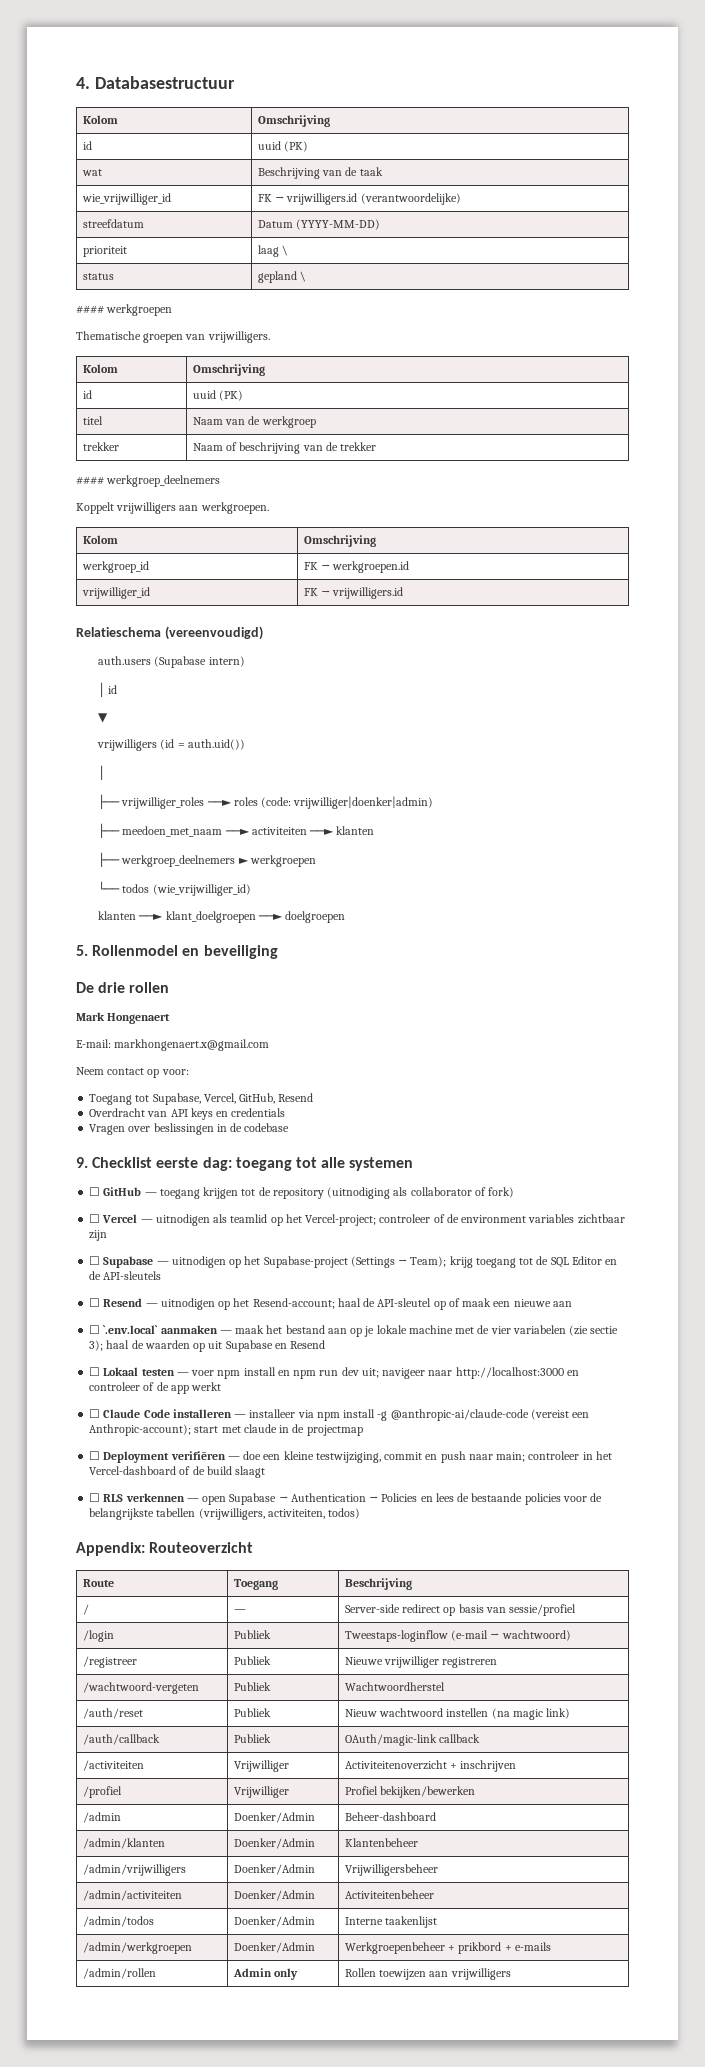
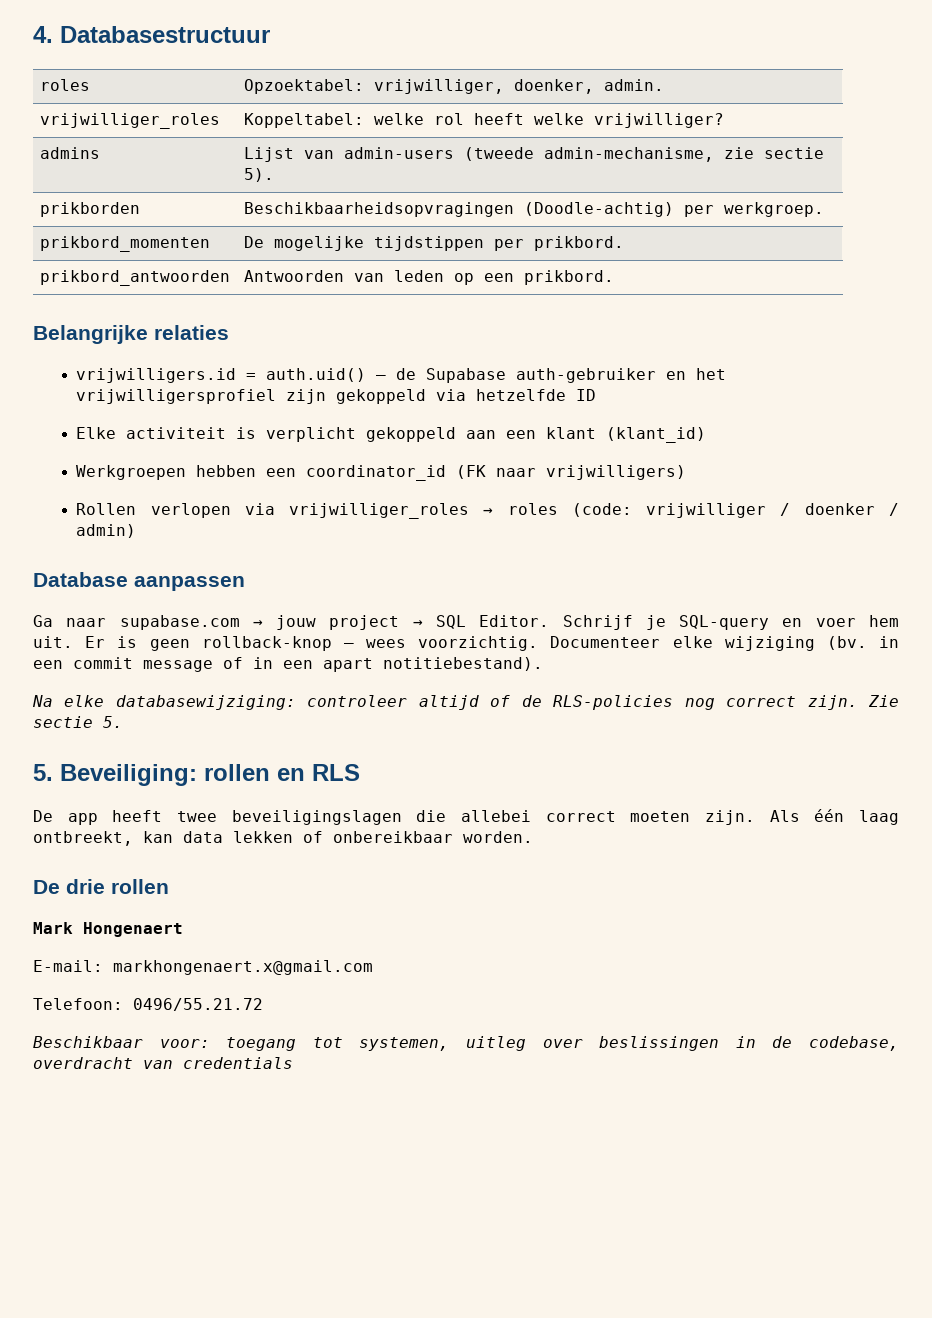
  4. Databasestructuur
- Kolom | Omschrijving
- id | uuid (PK)
- wat | Beschrijving van de taak
- wie_vrijwilliger_id | FK → vrijwilligers.id (verantwoordelijke)
- streefdatum | Datum (YYYY-MM-DD)
- prioriteit | laag \
- status | gepland \
- #### werkgroepen
- Thematische groepen van vrijwilligers.
- Kolom | Omschrijving
- id | uuid (PK)
- titel | Naam van de werkgroep
- trekker | Naam of beschrijving van de trekker
- #### werkgroep_deelnemers
- Koppelt vrijwilligers aan werkgroepen.
- Kolom | Omschrijving
- werkgroep_id | FK → werkgroepen.id
- vrijwilliger_id | FK → vrijwilligers.id
- Relatieschema (vereenvoudigd)
- auth.users (Supabase intern)
- │ id
- ▼
- vrijwilligers (id = auth.uid())
- │
- ├── vrijwilliger_roles ──► roles (code: vrijwilliger|doenker|admin)
- ├── meedoen_met_naam ──► activiteiten ──► klanten
- ├── werkgroep_deelnemers ► werkgroepen
- └── todos (wie_vrijwilliger_id)
- klanten ──► klant_doelgroepen ──► doelgroepen
- 5. Rollenmodel en beveiliging
+ roles | Opzoektabel: vrijwilliger, doenker, admin.
+ vrijwilliger_roles | Koppeltabel: welke rol heeft welke vrijwilliger?
+ admins | Lijst van admin-users (tweede admin-mechanisme, zie sectie 5).
+ prikborden | Beschikbaarheidsopvragingen (Doodle-achtig) per werkgroep.
+ prikbord_momenten | De mogelijke tijdstippen per prikbord.
+ prikbord_antwoorden | Antwoorden van leden op een prikbord.
+ Belangrijke relaties
+ vrijwilligers.id = auth.uid() — de Supabase auth-gebruiker en het vrijwilligersprofiel zijn gekoppeld via hetzelfde ID
+ Elke activiteit is verplicht gekoppeld aan een klant (klant_id)
+ Werkgroepen hebben een coordinator_id (FK naar vrijwilligers)
+ Rollen verlopen via vrijwilliger_roles → roles (code: vrijwilliger / doenker / admin)
+ Database aanpassen
+ Ga naar supabase.com → jouw project → SQL Editor. Schrijf je SQL-query en voer hem uit. Er is geen rollback-knop — wees voorzichtig. Documenteer elke wijziging (bv. in een commit message of in een apart notitiebestand).
+ Na elke databasewijziging: controleer altijd of de RLS-policies nog correct zijn. Zie sectie 5.
+ 5. Beveiliging: rollen en RLS
+ De app heeft twee beveiligingslagen die allebei correct moeten zijn. Als één laag ontbreekt, kan data lekken of onbereikbaar worden.
- Neem contact op voor:
- Toegang tot Supabase, Vercel, GitHub, Resend
- Overdracht van API keys en credentials
- Vragen over beslissingen in de codebase
- 9. Checklist eerste dag: toegang tot alle systemen
- ☐ GitHub — toegang krijgen tot de repository (uitnodiging als collaborator of fork)
- ☐ Vercel — uitnodigen als teamlid op het Vercel-project; controleer of de environment variables zichtbaar zijn
- ☐ Supabase — uitnodigen op het Supabase-project (Settings → Team); krijg toegang tot de SQL Editor en de API-sleutels
- ☐ Resend — uitnodigen op het Resend-account; haal de API-sleutel op of maak een nieuwe aan
- ☐ `.env.local` aanmaken — maak het bestand aan op je lokale machine met de vier variabelen (zie sectie 3); haal de waarden op uit Supabase en Resend
- ☐ Lokaal testen — voer npm install en npm run dev uit; navigeer naar http://localhost:3000 en controleer of de app werkt
- ☐ Claude Code installeren — installeer via npm install -g @anthropic-ai/claude-code (vereist een Anthropic-account); start met claude in de projectmap
- ☐ Deployment verifiëren — doe een kleine testwijziging, commit en push naar main; controleer in het Vercel-dashboard of de build slaagt
- ☐ RLS verkennen — open Supabase → Authentication → Policies en lees de bestaande policies voor de belangrijkste tabellen (vrijwilligers, activiteiten, todos)
- Appendix: Routeoverzicht
- Route | Toegang | Beschrijving
- / | — | Server-side redirect op basis van sessie/profiel
- /login | Publiek | Tweestaps-loginflow (e-mail → wachtwoord)
- /registreer | Publiek | Nieuwe vrijwilliger registreren
- /wachtwoord-vergeten | Publiek | Wachtwoordherstel
- /auth/reset | Publiek | Nieuw wachtwoord instellen (na magic link)
- /auth/callback | Publiek | OAuth/magic-link callback
- /activiteiten | Vrijwilliger | Activiteitenoverzicht + inschrijven
- /profiel | Vrijwilliger | Profiel bekijken/bewerken
- /admin | Doenker/Admin | Beheer-dashboard
- /admin/klanten | Doenker/Admin | Klantenbeheer
- /admin/vrijwilligers | Doenker/Admin | Vrijwilligersbeheer
- /admin/activiteiten | Doenker/Admin | Activiteitenbeheer
- /admin/todos | Doenker/Admin | Interne taakenlijst
- /admin/werkgroepen | Doenker/Admin | Werkgroepenbeheer + prikbord + e-mails
- /admin/rollen | Admin only | Rollen toewijzen aan vrijwilligers
+ Telefoon: 0496/55.21.72
+ Beschikbaar voor: toegang tot systemen, uitleg over beslissingen in de codebase, overdracht van credentials

